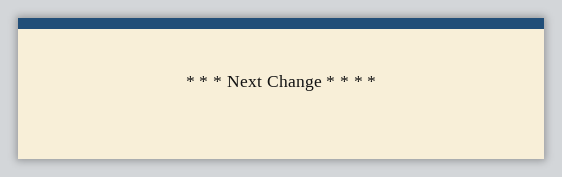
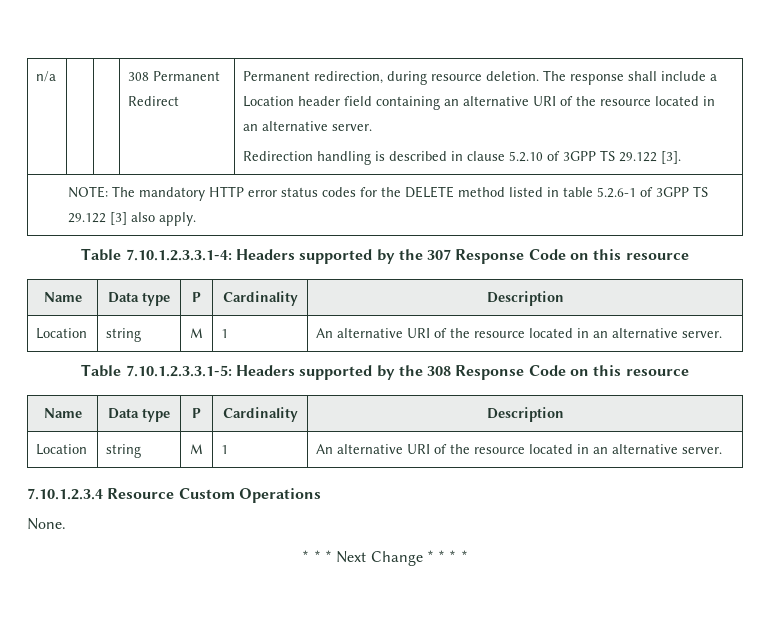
+ n/a | | | 308 Permanent Redirect | Permanent redirection, during resource deletion. The response shall include a Location header field containing an alternative URI of the resource located in an alternative server.
+ Redirection handling is described in clause 5.2.10 of 3GPP TS 29.122 [3].
+ NOTE: The mandatory HTTP error status codes for the DELETE method listed in table 5.2.6-1 of 3GPP TS 29.122 [3] also apply.
+ Table 7.10.1.2.3.3.1-4: Headers supported by the 307 Response Code on this resource
+ Name | Data type | P | Cardinality | Description
+ Location | string | M | 1 | An alternative URI of the resource located in an alternative server.
+ Table 7.10.1.2.3.3.1-5: Headers supported by the 308 Response Code on this resource
+ Name | Data type | P | Cardinality | Description
+ Location | string | M | 1 | An alternative URI of the resource located in an alternative server.
+ 7.10.1.2.3.4 Resource Custom Operations
+ None.

